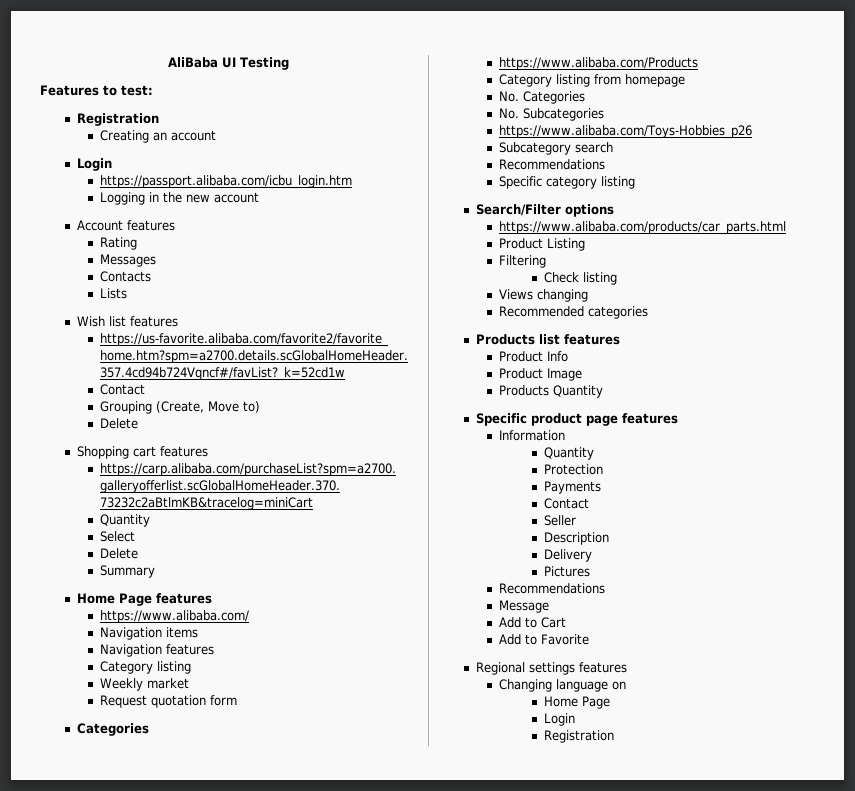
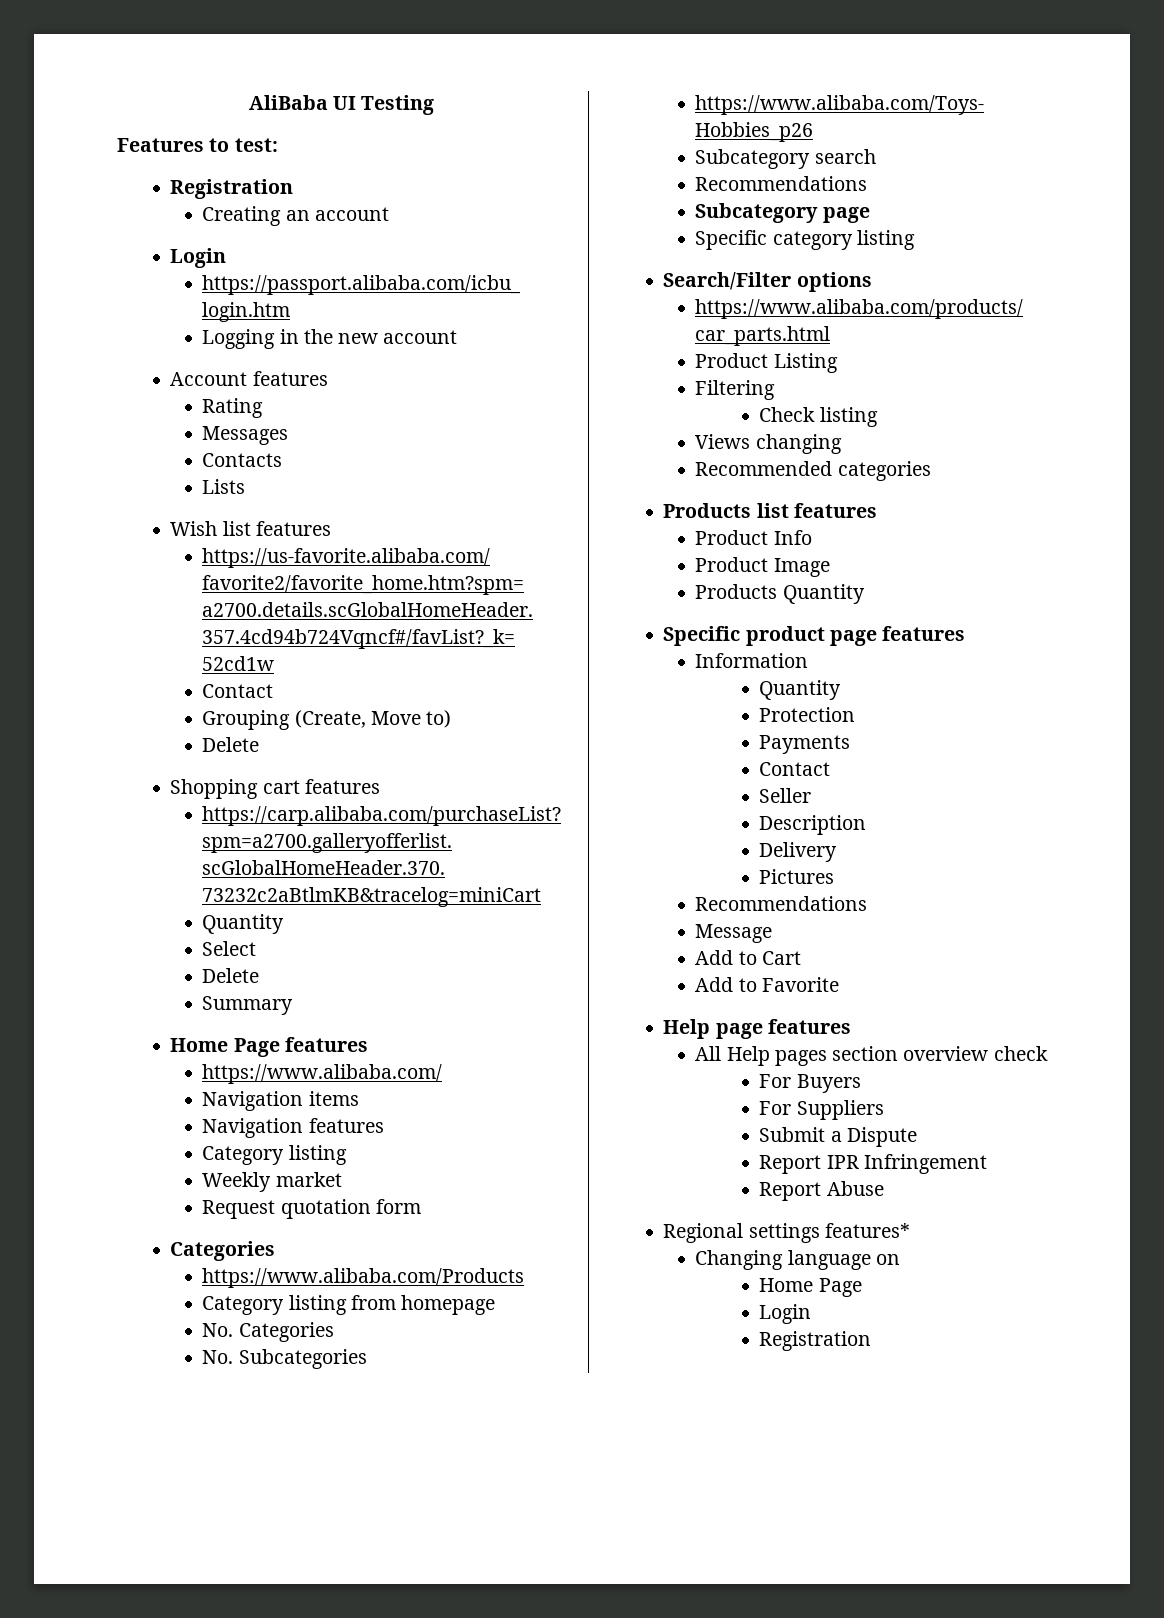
+ Subcategory page
+ Help page features
+ All Help pages section overview check
+ For Buyers
+ For Suppliers
+ Submit a Dispute
+ Report IPR Infringement
+ Report Abuse
- Regional settings features
+ Regional settings features*

